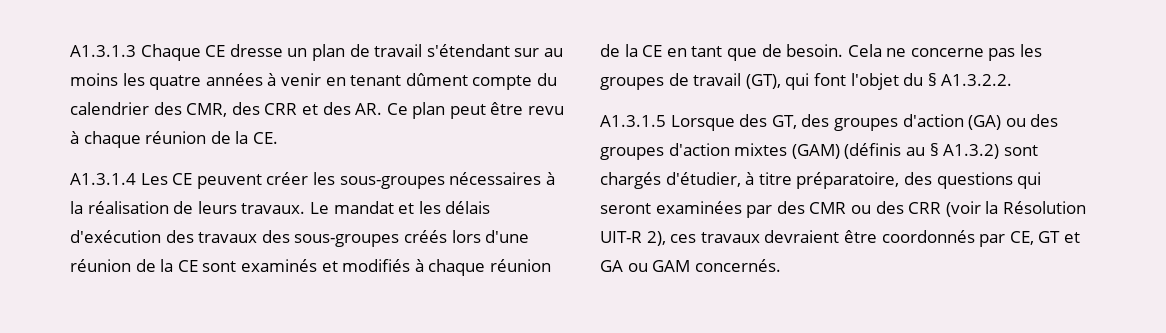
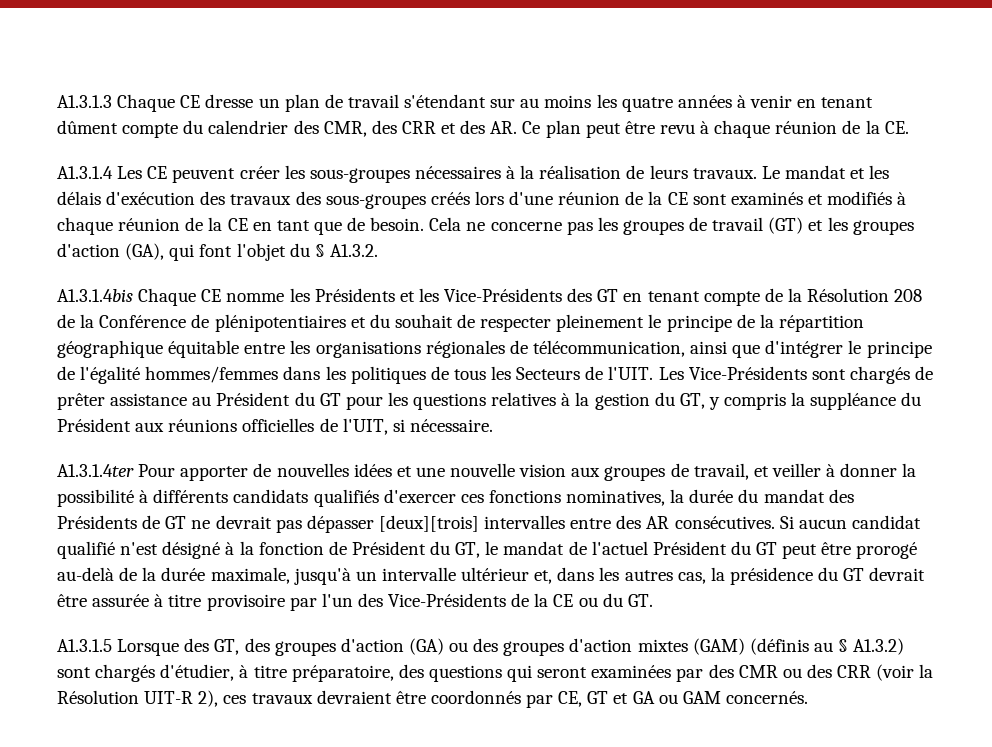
- Cela ne concerne pas les groupes de travail (GT), qui font l'objet du § A1.3.2.2.
+ Cela ne concerne pas les groupes de travail (GT) et les groupes d'action (GA), qui font l'objet du § A1.3.2.
+ A1.3.1.4bis Chaque CE nomme les Présidents et les Vice-Présidents des GT en tenant compte de la Résolution 208 de la Conférence de plénipotentiaires et du souhait de respecter pleinement le principe de la répartition géographique équitable entre les organisations régionales de télécommunication, ainsi que d'intégrer le principe de l'égalité hommes/femmes dans les politiques de tous les Secteurs de l'UIT. Les Vice-Présidents sont chargés de prêter assistance au Président du GT pour les questions relatives à la gestion du GT, y compris la suppléance du Président aux réunions officielles de l'UIT, si nécessaire.
+ A1.3.1.4ter Pour apporter de nouvelles idées et une nouvelle vision aux groupes de travail, et veiller à donner la possibilité à différents candidats qualifiés d'exercer ces fonctions nominatives, la durée du mandat des Présidents de GT ne devrait pas dépasser [deux][trois] intervalles entre des AR consécutives. Si aucun candidat qualifié n'est désigné à la fonction de Président du GT, le mandat de l'actuel Président du GT peut être prorogé au-delà de la durée maximale, jusqu'à un intervalle ultérieur et, dans les autres cas, la présidence du GT devrait être assurée à titre provisoire par l'un des Vice-Présidents de la CE ou du GT.

